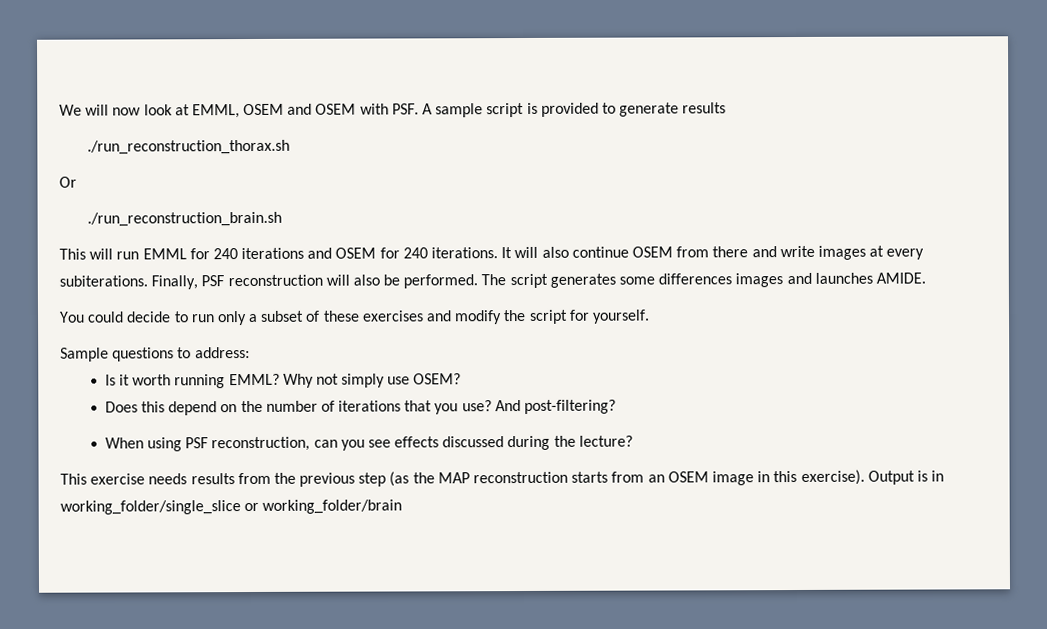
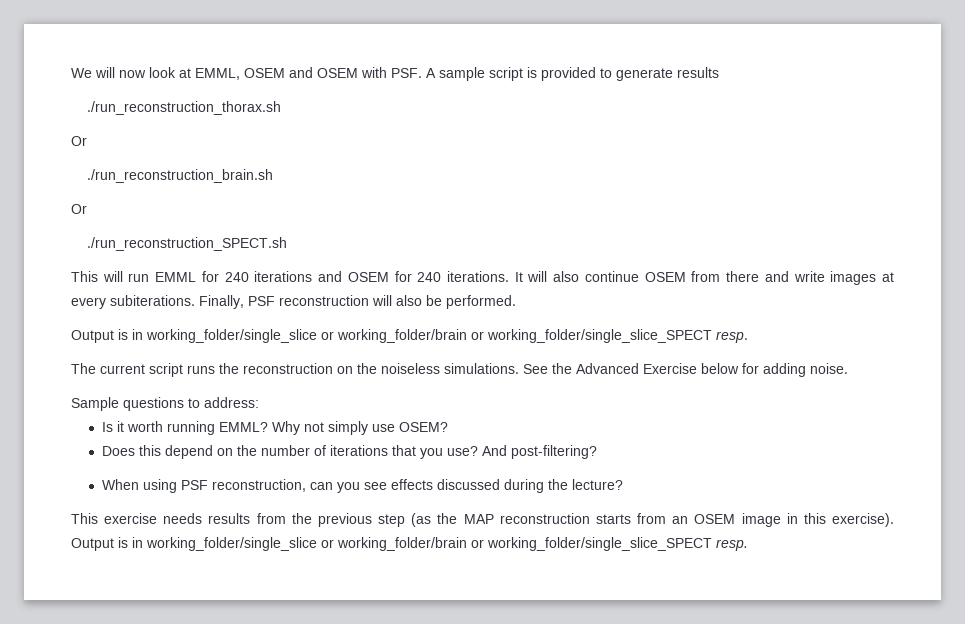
  ./run_reconstruction_brain.sh
+ Or
+ ./run_reconstruction_SPECT.sh
- Finally, PSF reconstruction will also be performed. The script generates some differences images and launches AMIDE.
- You could decide to run only a subset of these exercises and modify the script for yourself.
+ Finally, PSF reconstruction will also be performed.
+ Output is in working_folder/single_slice or working_folder/brain or working_folder/single_slice_SPECT resp.
+ The current script runs the reconstruction on the noiseless simulations. See the Advanced Exercise below for adding noise.
- This exercise needs results from the previous step (as the MAP reconstruction starts from an OSEM image in this exercise). Output is in working_folder/single_slice or working_folder/brain
+ This exercise needs results from the previous step (as the MAP reconstruction starts from an OSEM image in this exercise). Output is in working_folder/single_slice or working_folder/brain or working_folder/single_slice_SPECT resp.

